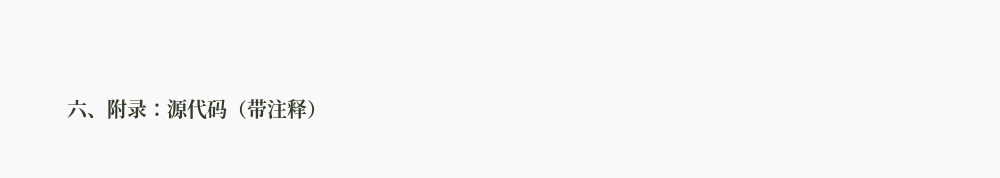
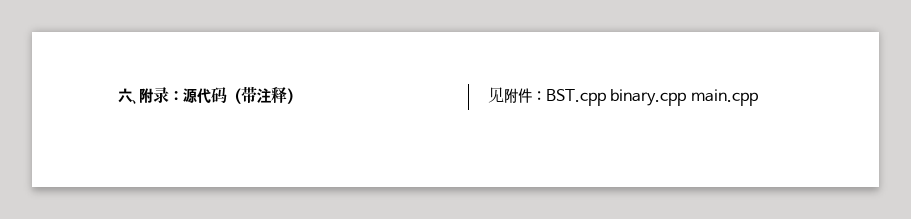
+ 见附件：BST.cpp binary.cpp main.cpp

